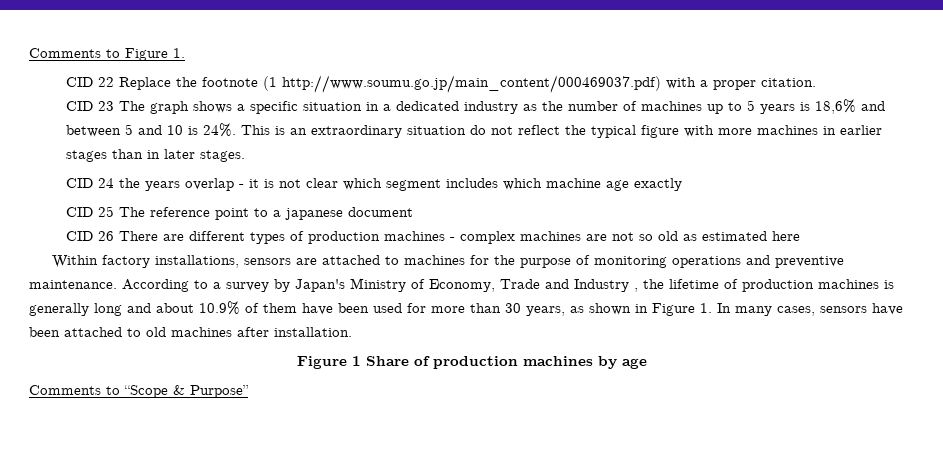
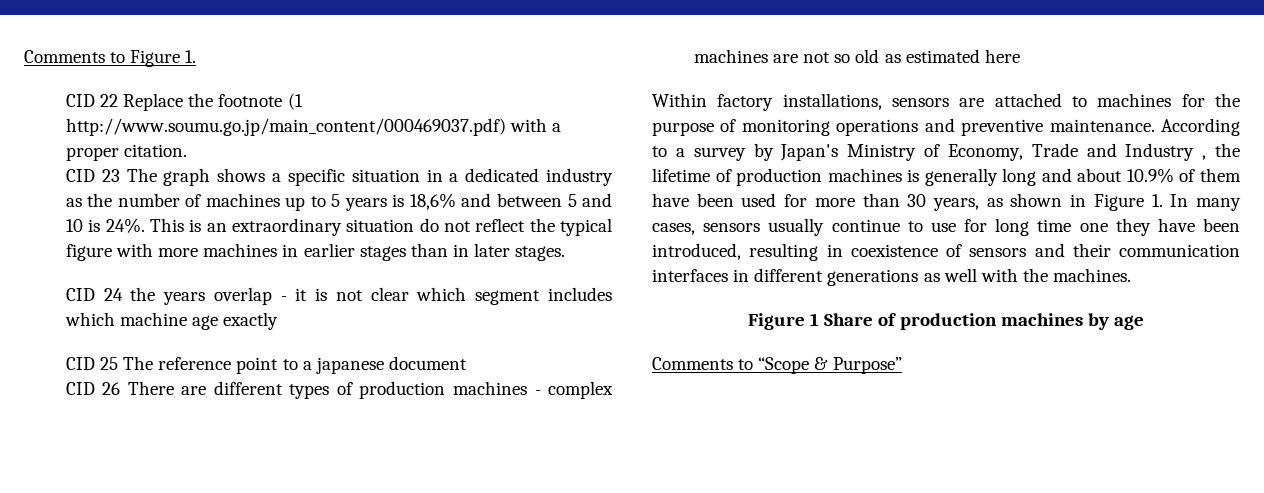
- According to a survey by Japan's Ministry of Economy, Trade and Industry , the lifetime of production machines is generally long and about 10.9% of them have been used for more than 30 years, as shown in Figure 1. In many cases, sensors have been attached to old machines after installation.
+ According to a survey by Japan's Ministry of Economy, Trade and Industry , the lifetime of production machines is generally long and about 10.9% of them have been used for more than 30 years, as shown in Figure 1. In many cases, sensors usually continue to use for long time one they have been introduced, resulting in coexistence of sensors and their communication interfaces in different generations as well with the machines.

